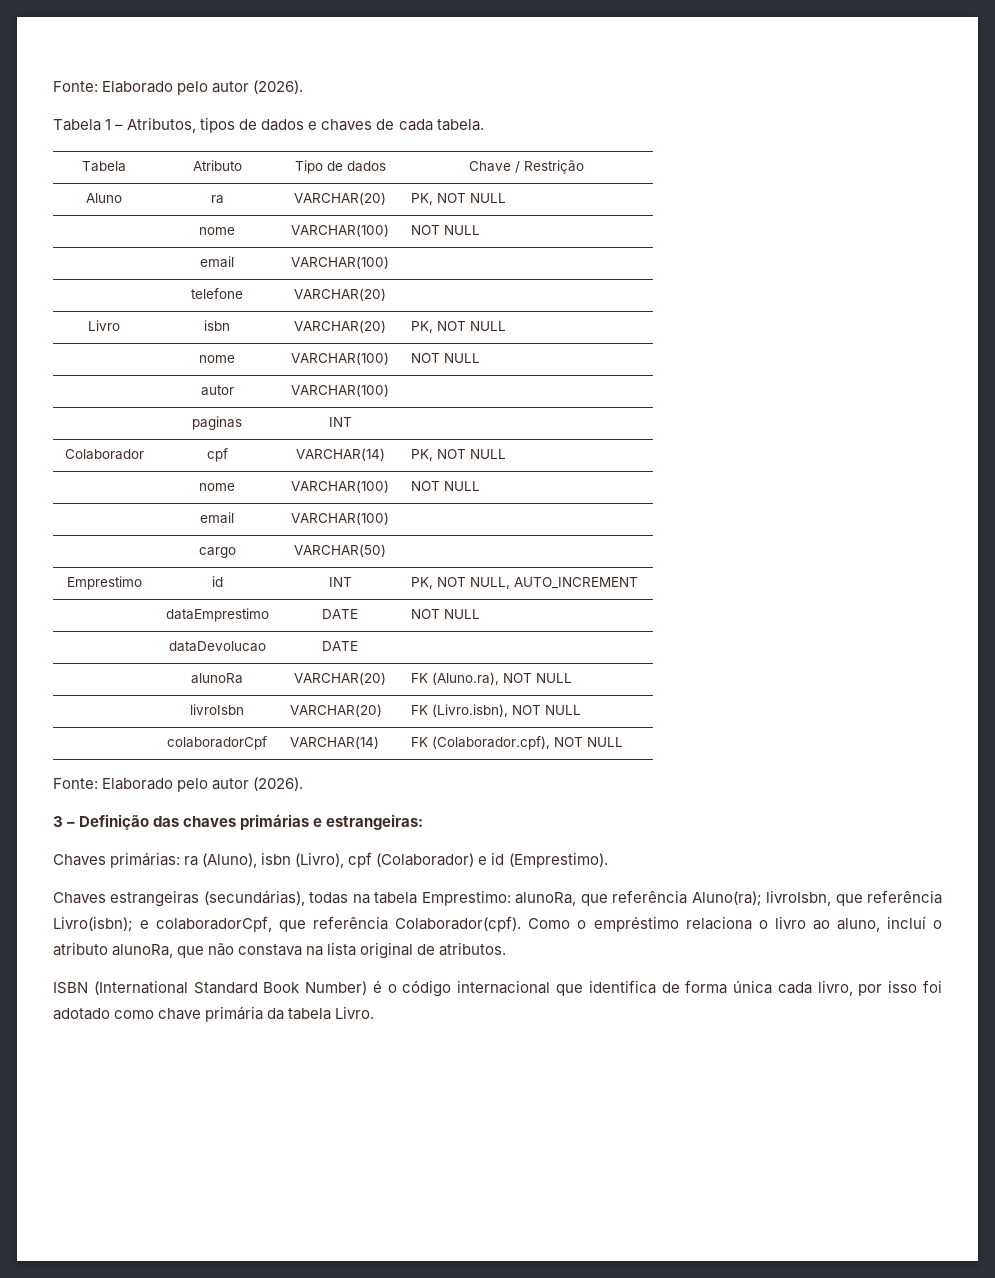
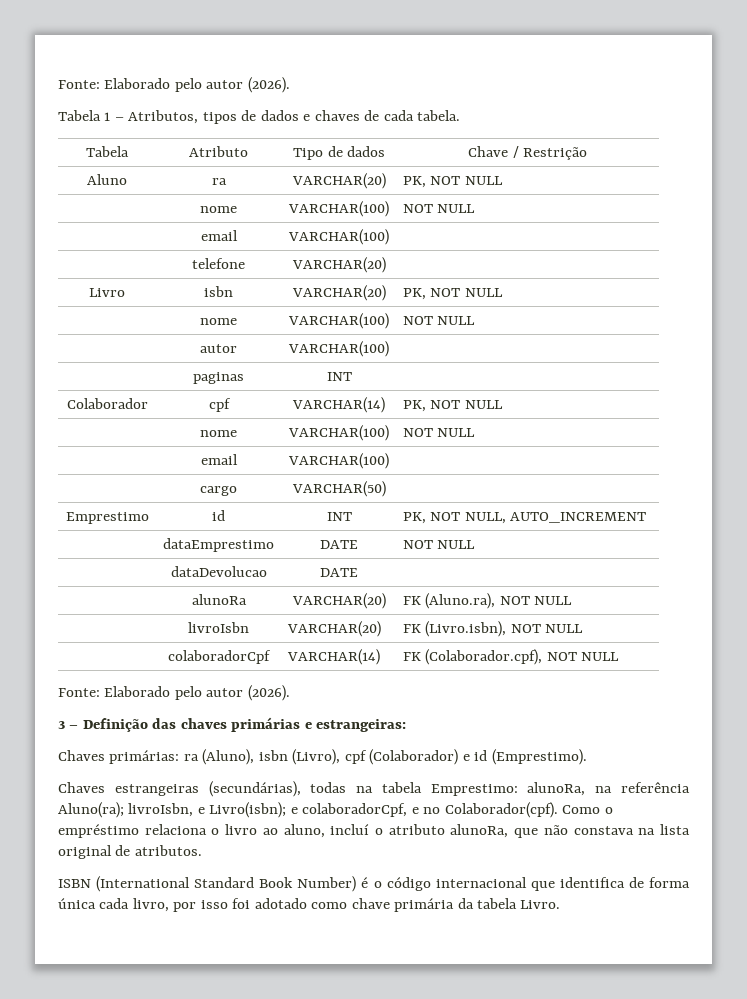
- Chaves estrangeiras (secundárias), todas na tabela Emprestimo: alunoRa, que referência Aluno(ra); livroIsbn, que referência Livro(isbn); e colaboradorCpf, que referência Colaborador(cpf).
+ Chaves estrangeiras (secundárias), todas na tabela Emprestimo: alunoRa, na referência Aluno(ra); livroIsbn, e Livro(isbn); e colaboradorCpf, e no Colaborador(cpf).

